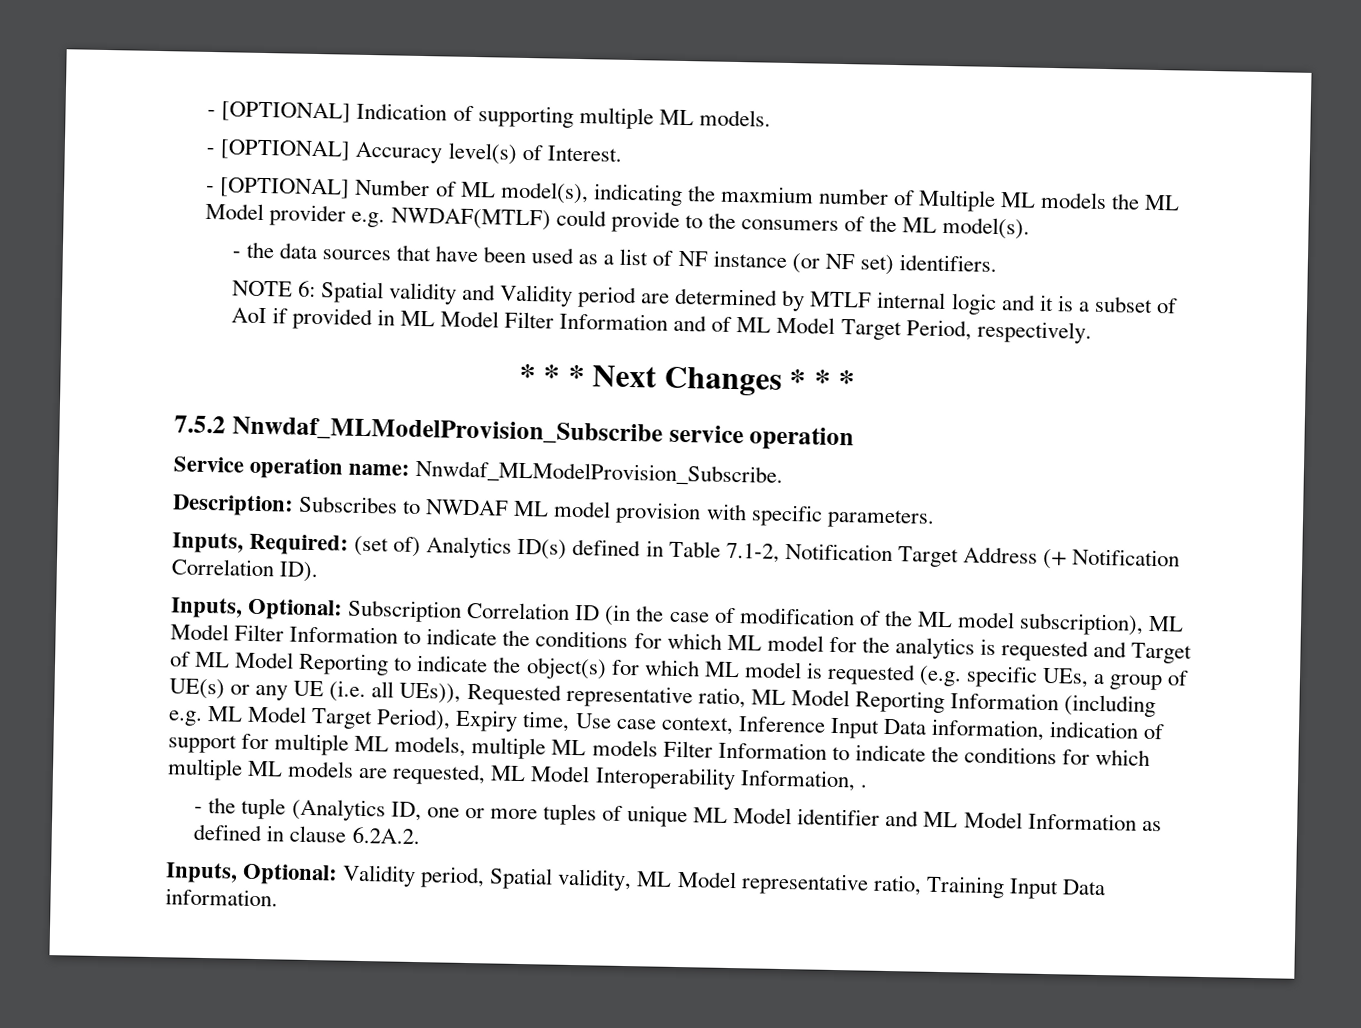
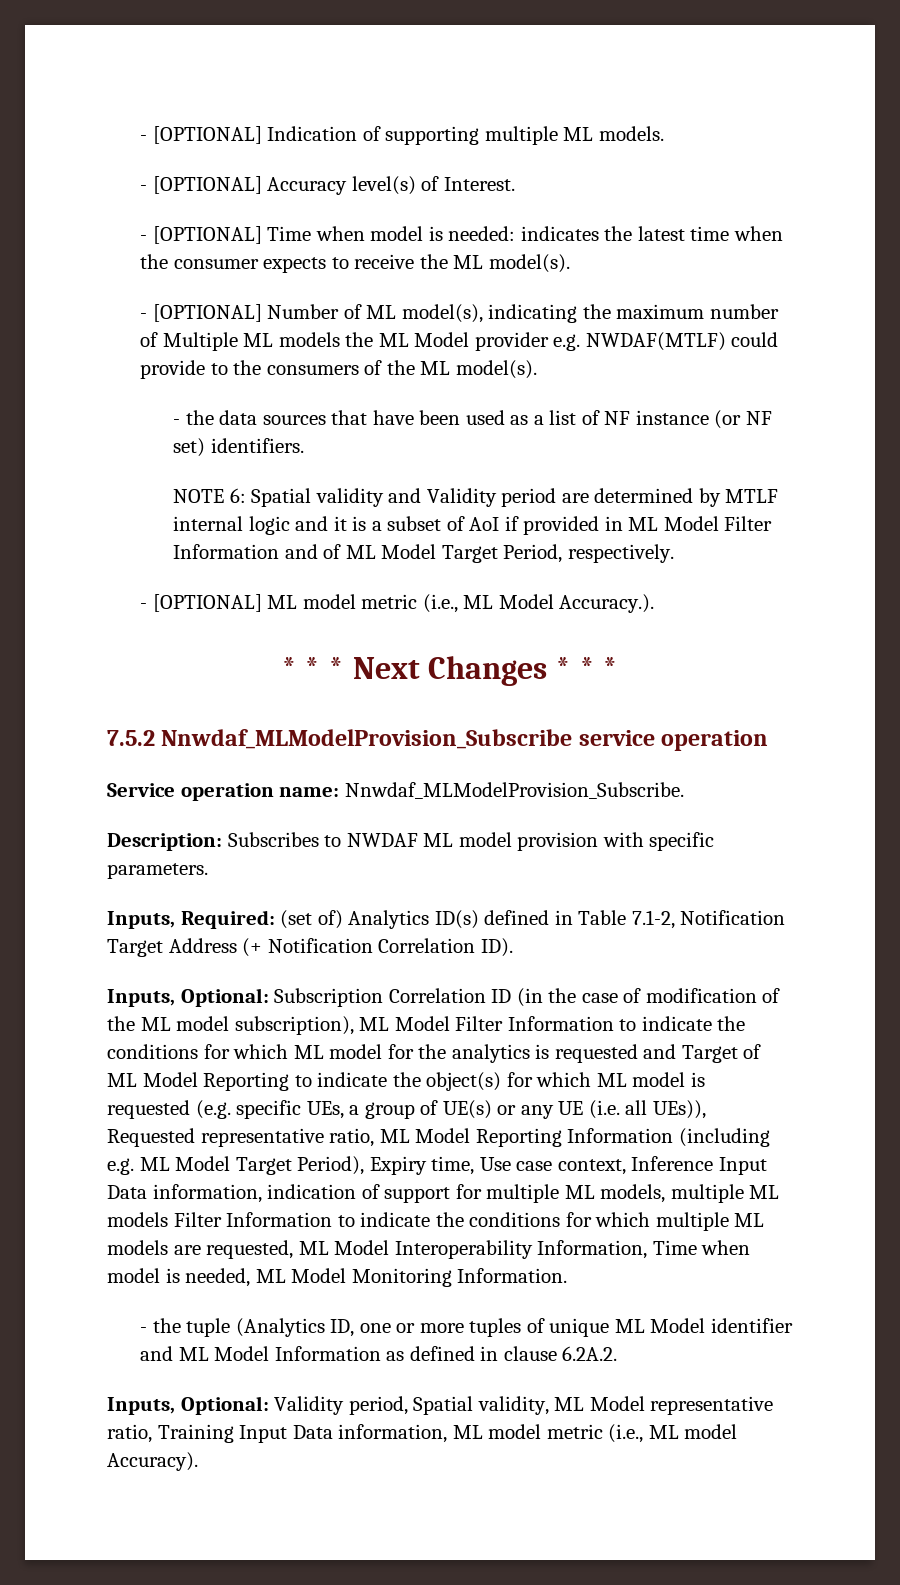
+ - [OPTIONAL] Time when model is needed: indicates the latest time when the consumer expects to receive the ML model(s).
- - [OPTIONAL] Number of ML model(s), indicating the maxmium number of Multiple ML models the ML Model provider e.g. NWDAF(MTLF) could provide to the consumers of the ML model(s).
+ - [OPTIONAL] Number of ML model(s), indicating the maximum number of Multiple ML models the ML Model provider e.g. NWDAF(MTLF) could provide to the consumers of the ML model(s).
+ - [OPTIONAL] ML model metric (i.e., ML Model Accuracy.).
- Subscription Correlation ID (in the case of modification of the ML model subscription), ML Model Filter Information to indicate the conditions for which ML model for the analytics is requested and Target of ML Model Reporting to indicate the object(s) for which ML model is requested (e.g. specific UEs, a group of UE(s) or any UE (i.e. all UEs)), Requested representative ratio, ML Model Reporting Information (including e.g. ML Model Target Period), Expiry time, Use case context, Inference Input Data information, indication of support for multiple ML models, multiple ML models Filter Information to indicate the conditions for which multiple ML models are requested, ML Model Interoperability Information, .
+ Subscription Correlation ID (in the case of modification of the ML model subscription), ML Model Filter Information to indicate the conditions for which ML model for the analytics is requested and Target of ML Model Reporting to indicate the object(s) for which ML model is requested (e.g. specific UEs, a group of UE(s) or any UE (i.e. all UEs)), Requested representative ratio, ML Model Reporting Information (including e.g. ML Model Target Period), Expiry time, Use case context, Inference Input Data information, indication of support for multiple ML models, multiple ML models Filter Information to indicate the conditions for which multiple ML models are requested, ML Model Interoperability Information, Time when model is needed, ML Model Monitoring Information.
- Inputs, Optional: Validity period, Spatial validity, ML Model representative ratio, Training Input Data information.
+ Inputs, Optional: Validity period, Spatial validity, ML Model representative ratio, Training Input Data information, ML model metric (i.e., ML model Accuracy).

